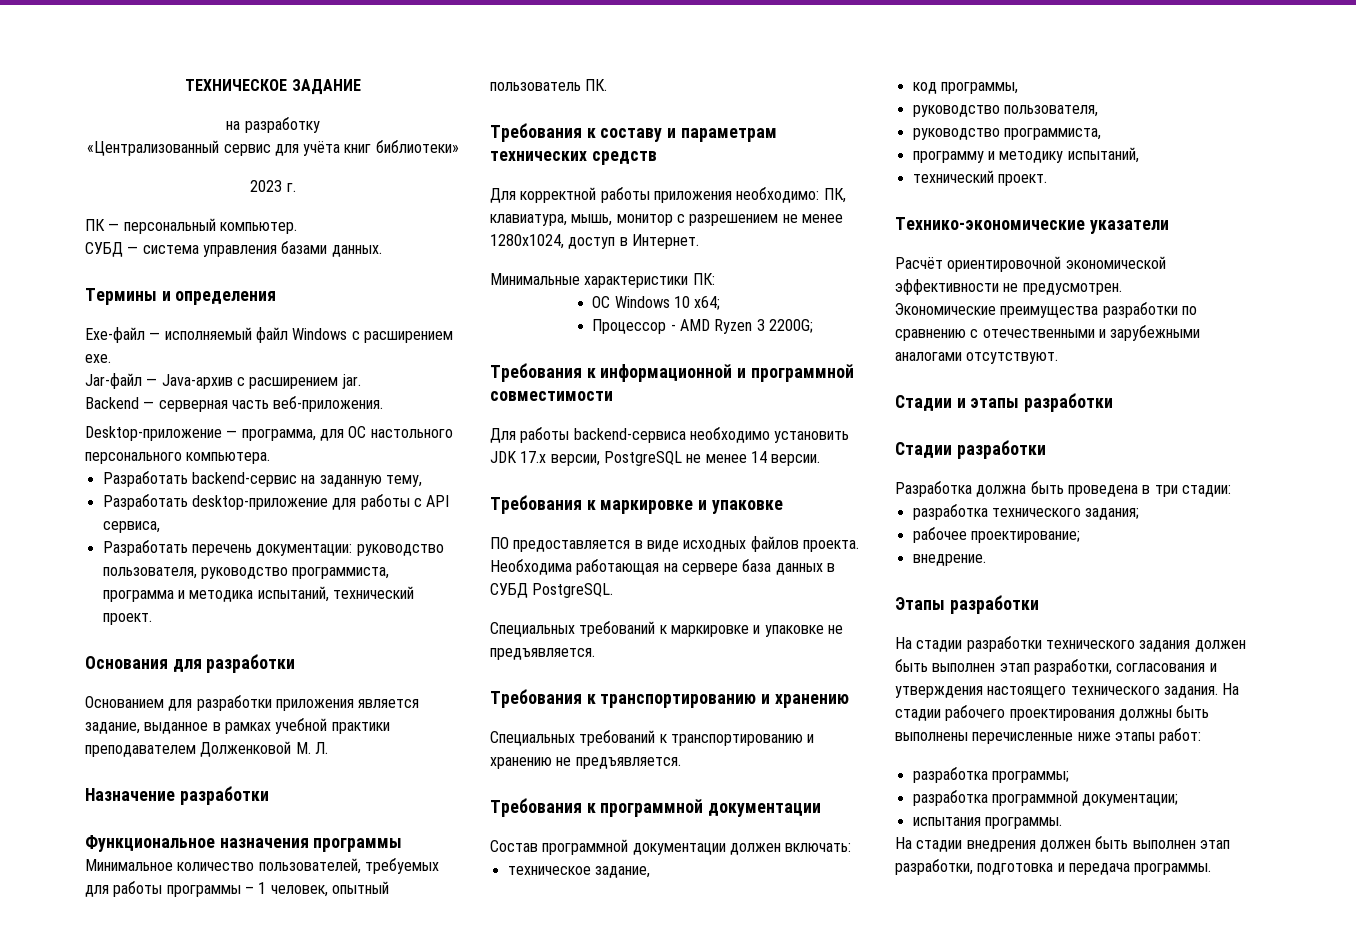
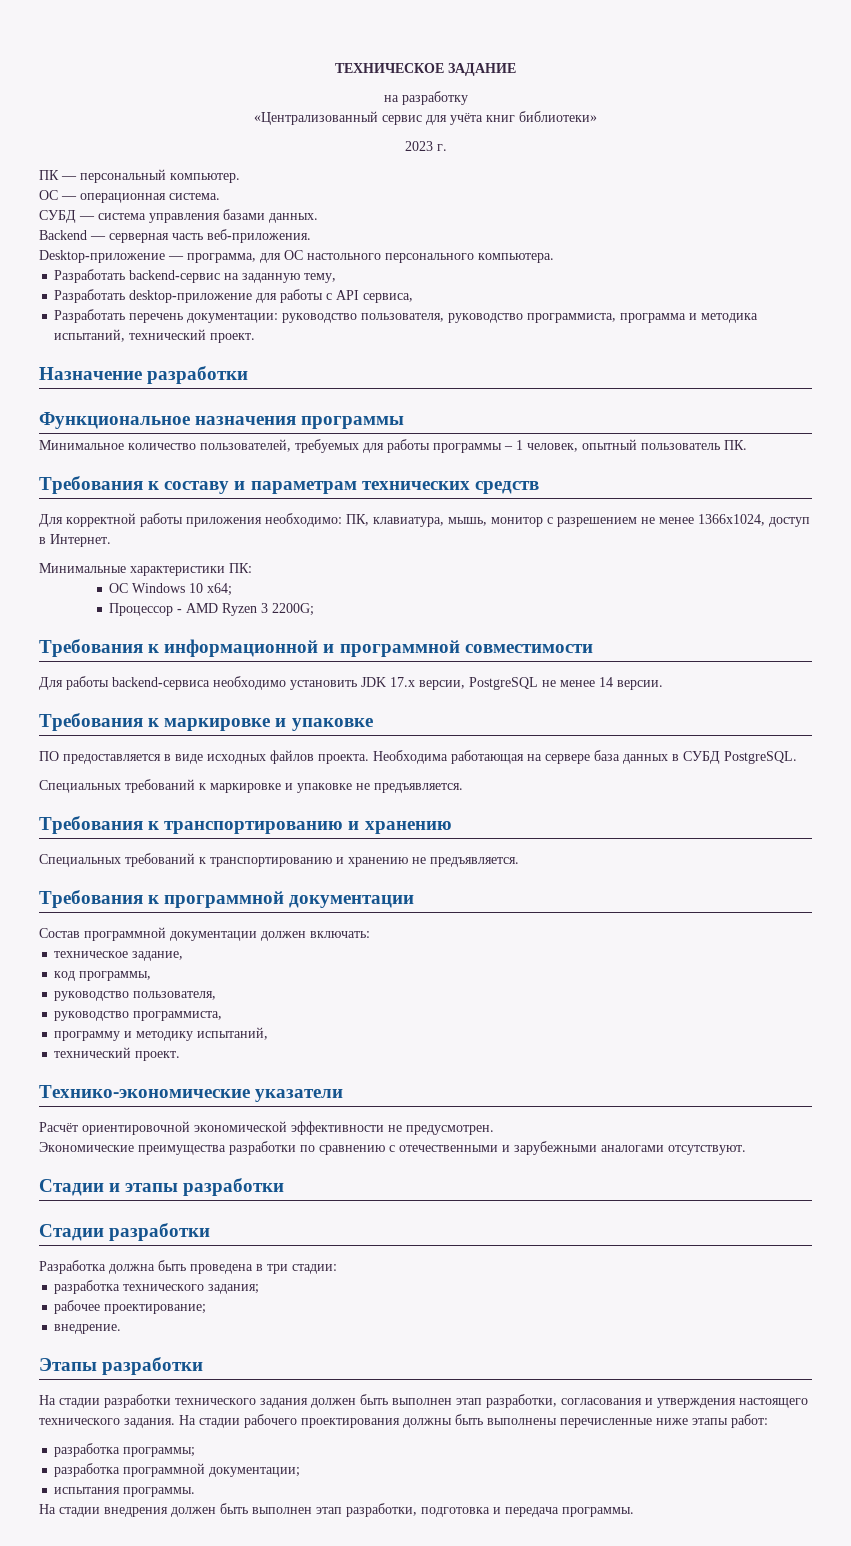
+ ОС — операционная система.
- Термины и определения
- Exe-файл — исполняемый файл Windows с расширением exe.
- Jar-файл — Java-архив с расширением jar.
- Основания для разработки
- Основанием для разработки приложения является задание, выданное в рамках учебной практики преподавателем Долженковой М. Л.
- Для корректной работы приложения необходимо: ПК, клавиатура, мышь, монитор с разрешением не менее 1280x1024, доступ в Интернет.
+ Для корректной работы приложения необходимо: ПК, клавиатура, мышь, монитор с разрешением не менее 1366x1024, доступ в Интернет.

